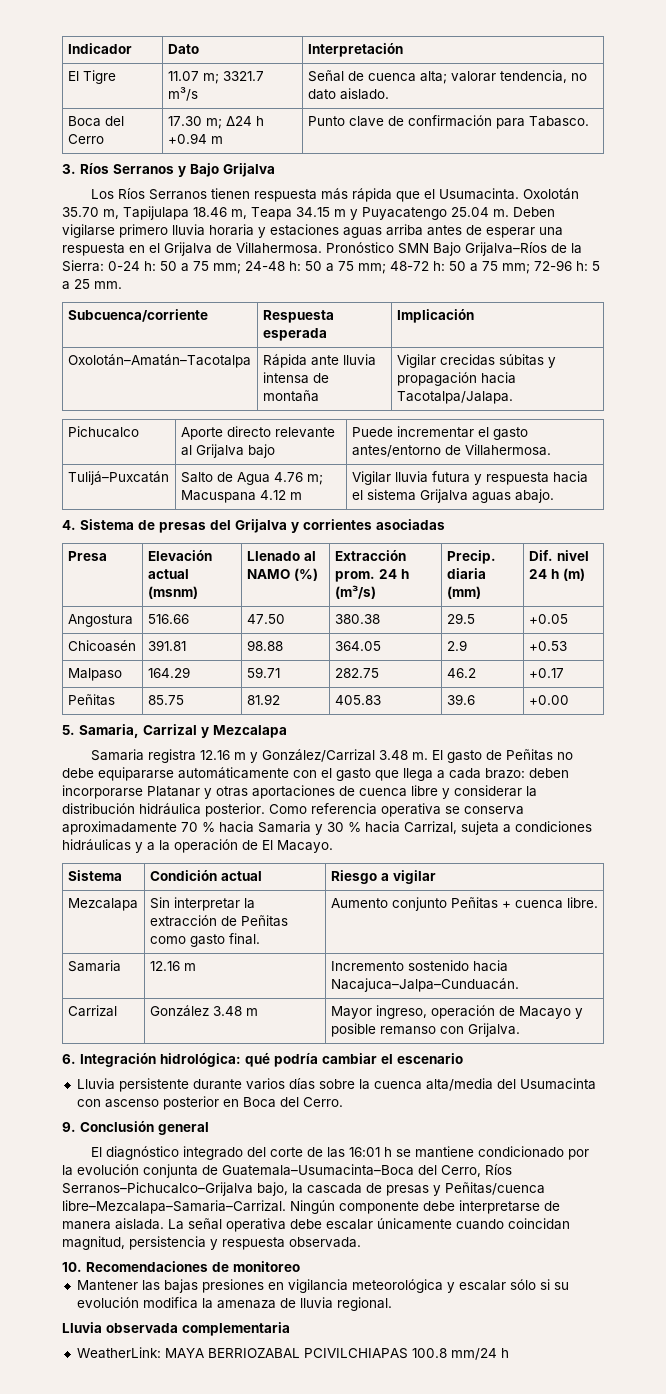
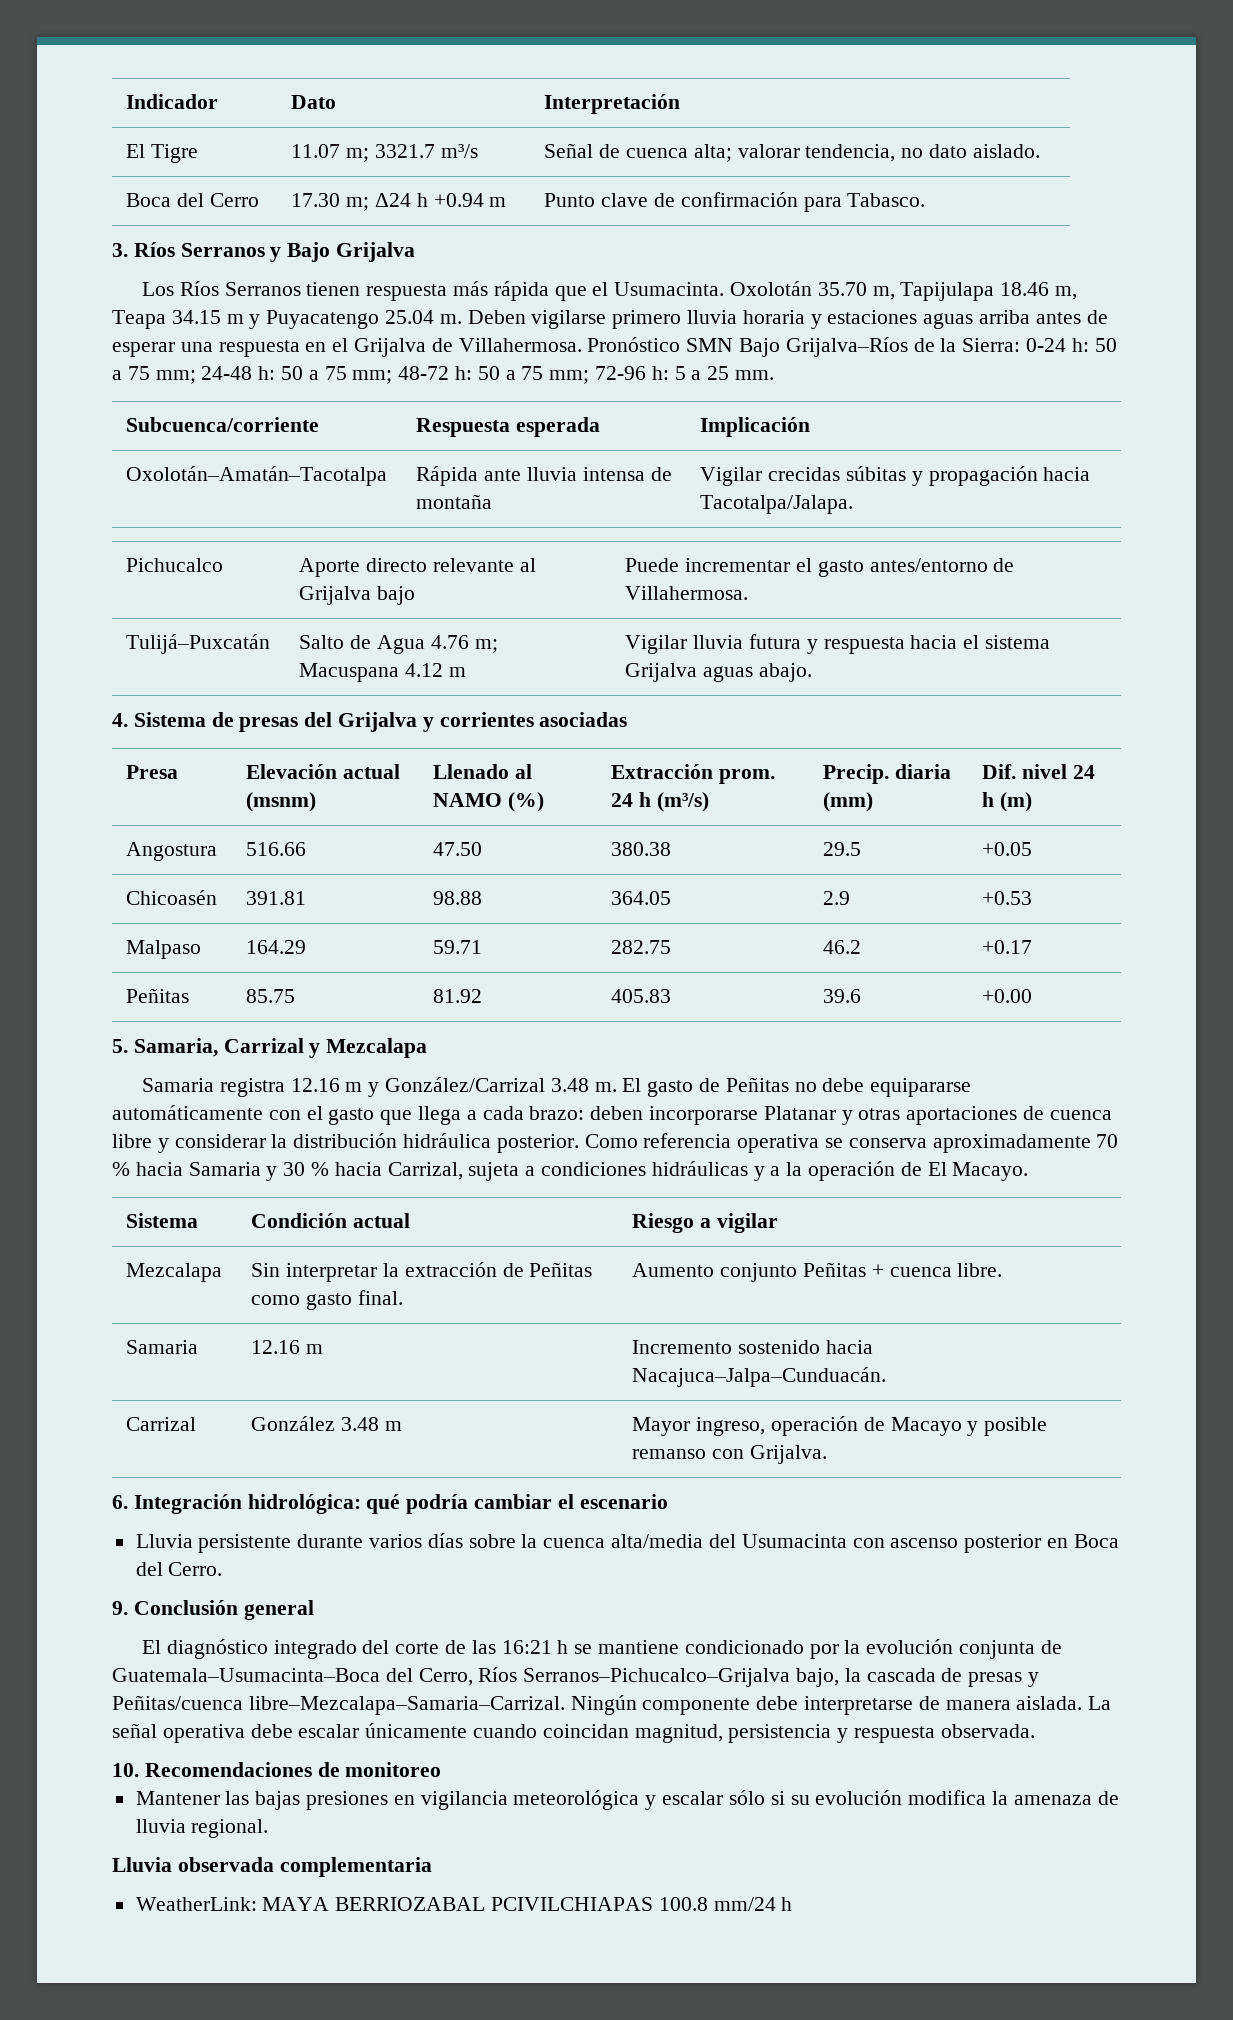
- El diagnóstico integrado del corte de las 16:01 h se mantiene condicionado por la evolución conjunta de Guatemala–Usumacinta–Boca del Cerro, Ríos Serranos–Pichucalco–Grijalva bajo, la cascada de presas y Peñitas/cuenca libre–Mezcalapa–Samaria–Carrizal.
+ El diagnóstico integrado del corte de las 16:21 h se mantiene condicionado por la evolución conjunta de Guatemala–Usumacinta–Boca del Cerro, Ríos Serranos–Pichucalco–Grijalva bajo, la cascada de presas y Peñitas/cuenca libre–Mezcalapa–Samaria–Carrizal.

